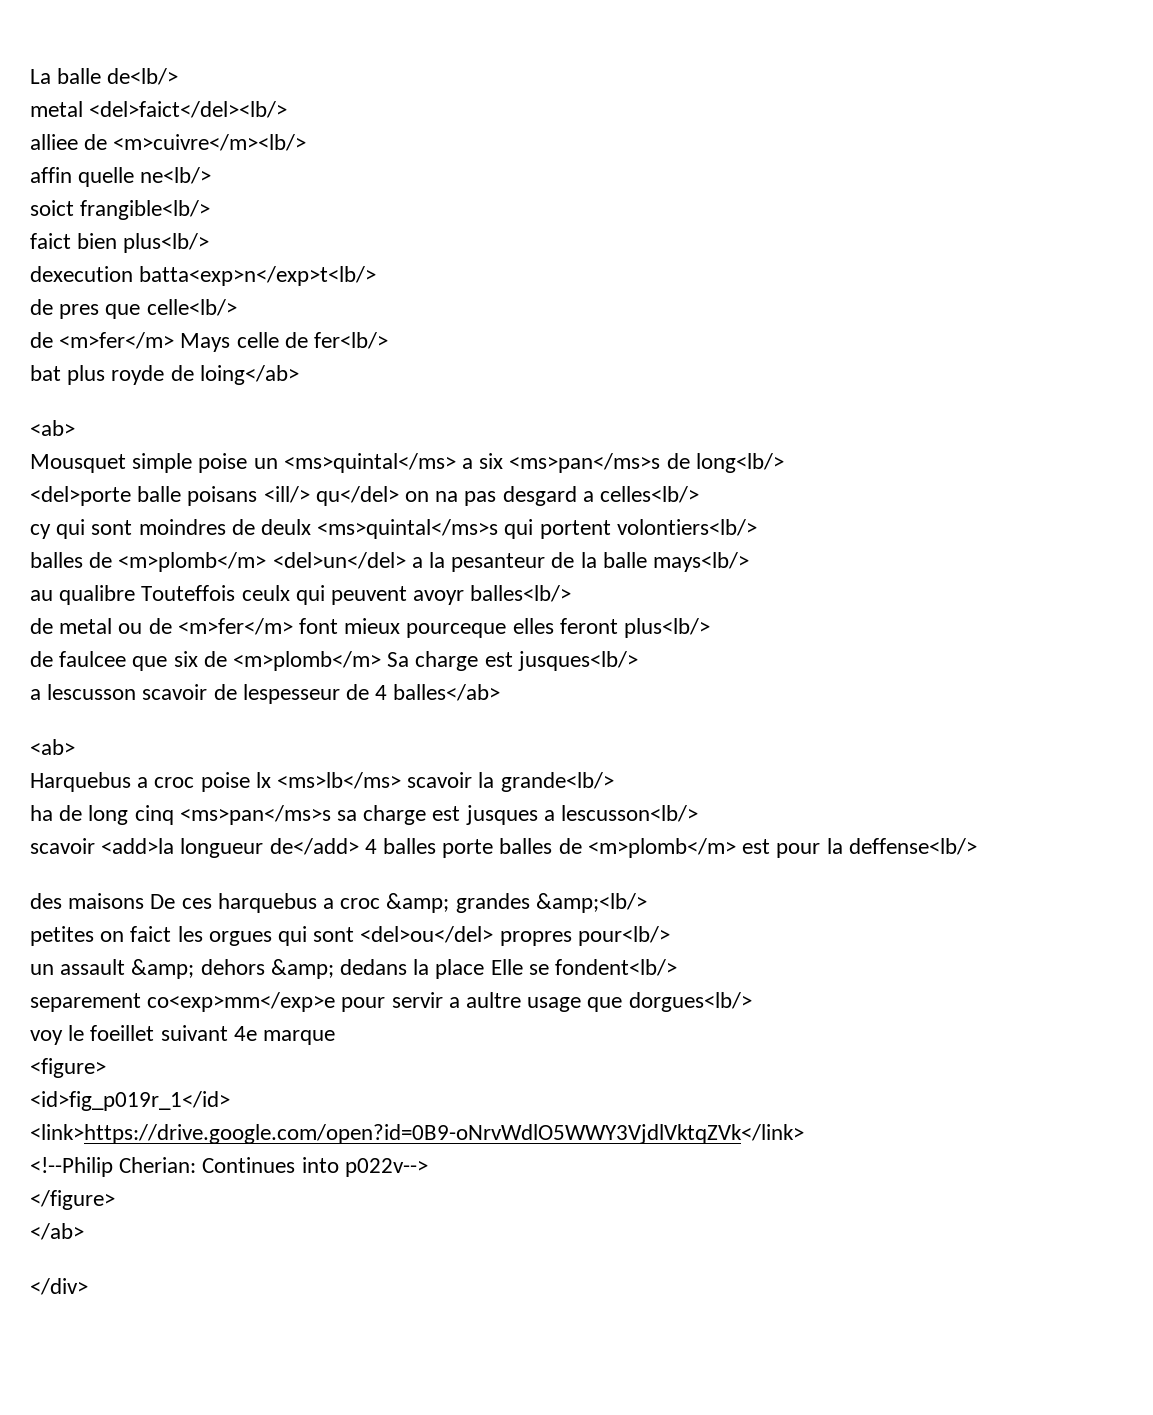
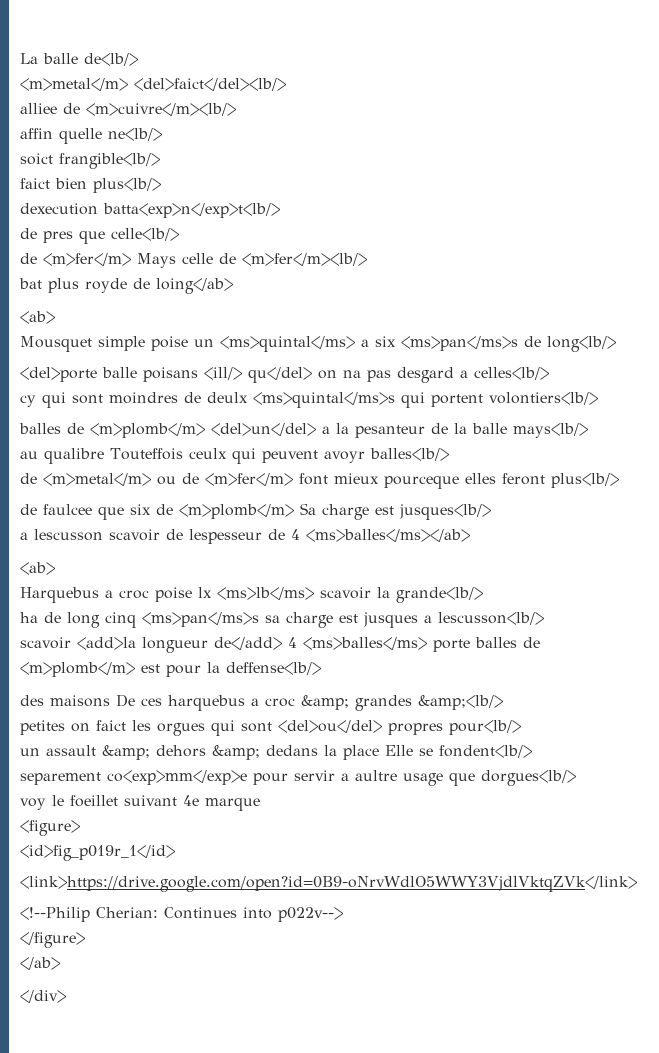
- metal <del>faict</del><lb/>
+ <m>metal</m> <del>faict</del><lb/>
- de <m>fer</m> Mays celle de fer<lb/>
+ de <m>fer</m> Mays celle de <m>fer</m><lb/>
- de metal ou de <m>fer</m> font mieux pourceque elles feront plus<lb/>
+ de <m>metal</m> ou de <m>fer</m> font mieux pourceque elles feront plus<lb/>
- a lescusson scavoir de lespesseur de 4 balles</ab>
+ a lescusson scavoir de lespesseur de 4 <ms>balles</ms></ab>
- scavoir <add>la longueur de</add> 4 balles porte balles de <m>plomb</m> est pour la deffense<lb/>
+ scavoir <add>la longueur de</add> 4 <ms>balles</ms> porte balles de <m>plomb</m> est pour la deffense<lb/>

